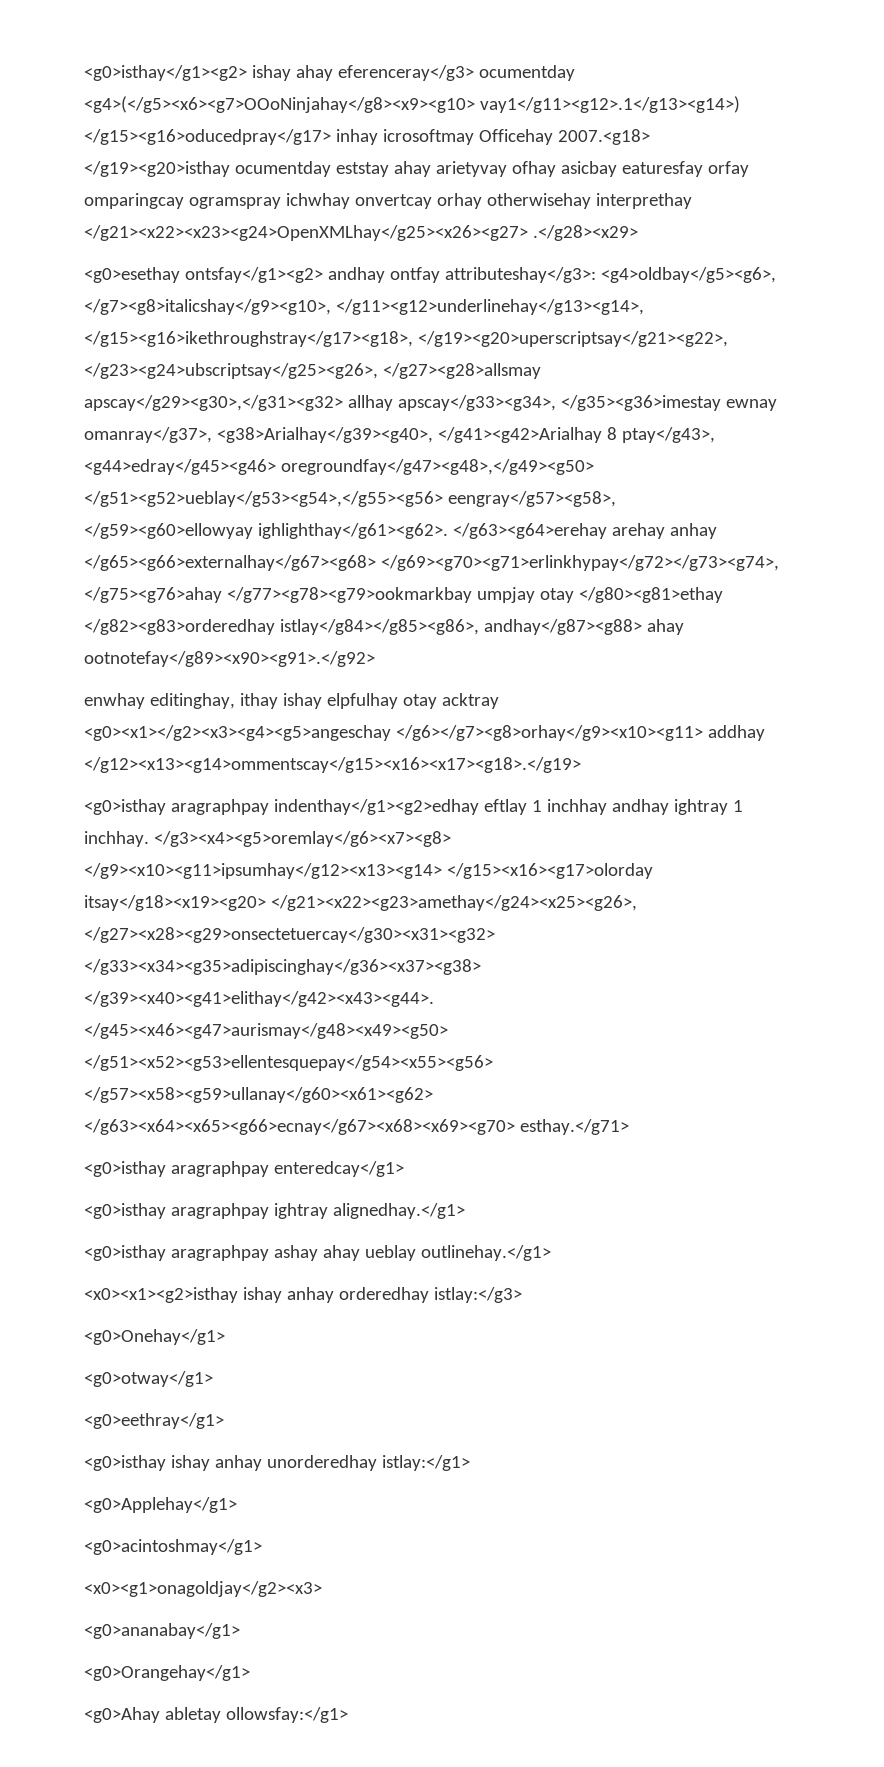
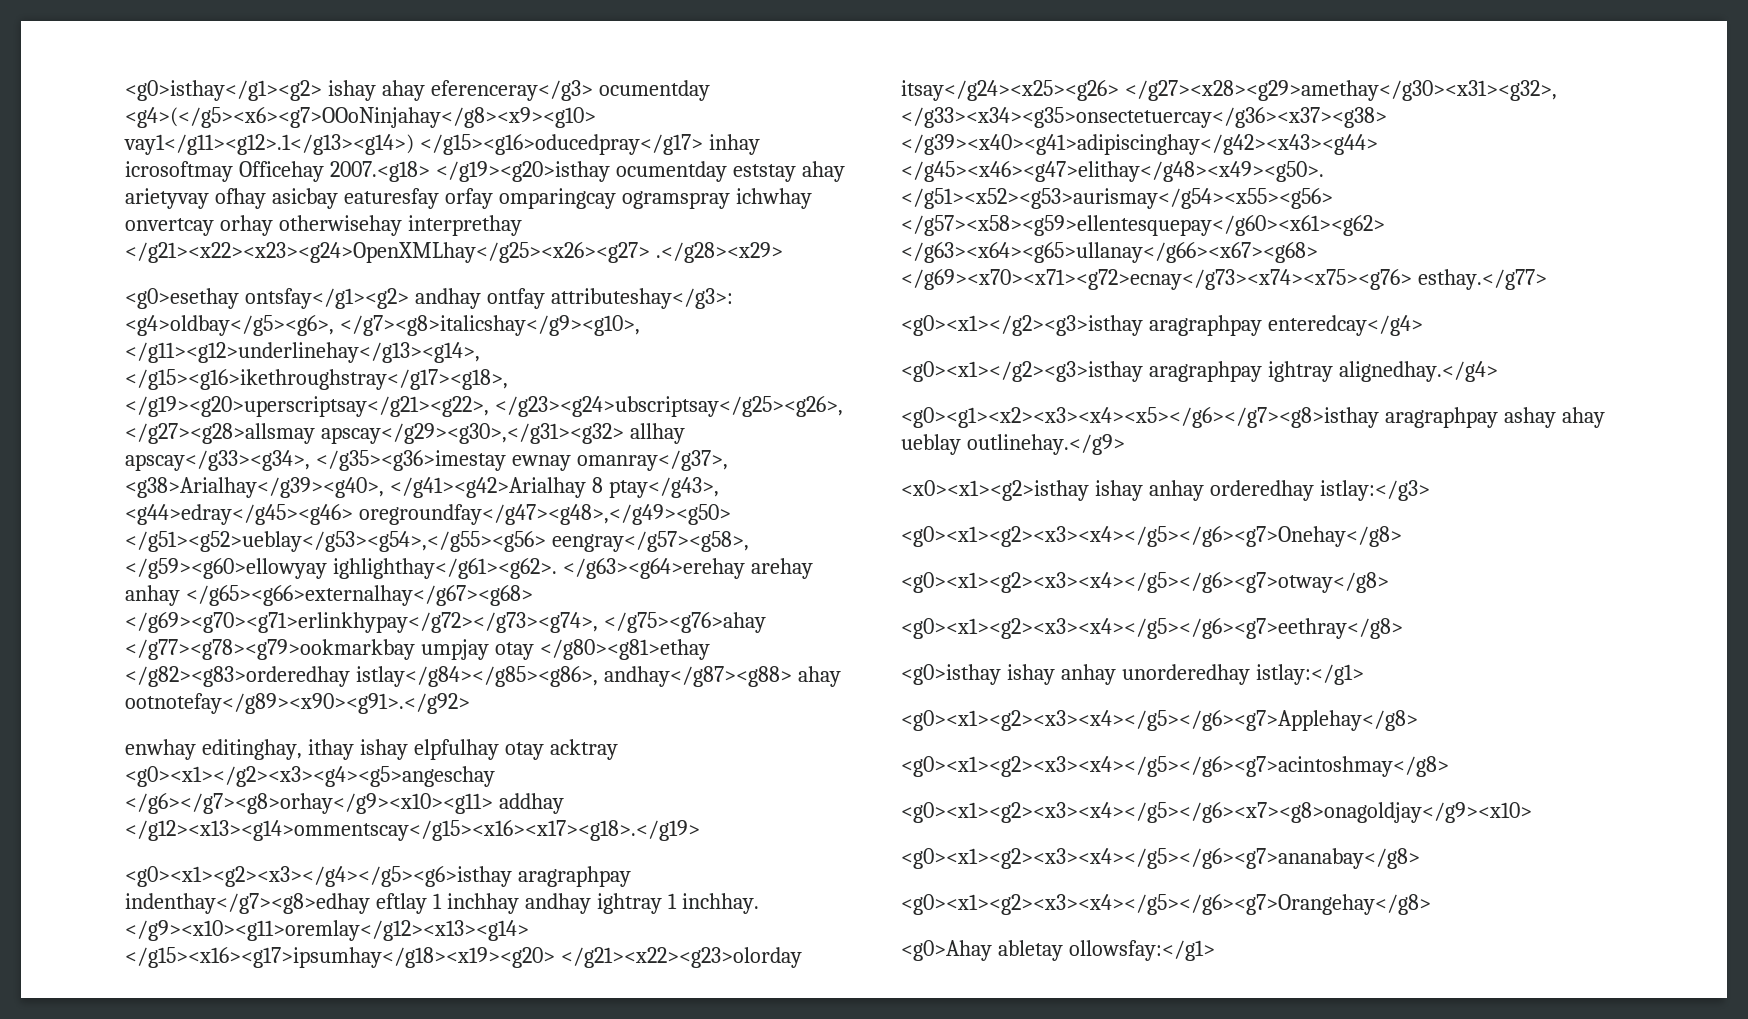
- <g0>isthay aragraphpay indenthay</g1><g2>edhay eftlay 1 inchhay andhay ightray 1 inchhay.
+ <g0><x1><g2><x3></g4></g5><g6>isthay aragraphpay indenthay</g7><g8>edhay eftlay 1 inchhay andhay ightray 1 inchhay.
- </g3><x4><g5>oremlay</g6><x7><g8> </g9><x10><g11>ipsumhay</g12><x13><g14> </g15><x16><g17>olorday itsay</g18><x19><g20> </g21><x22><g23>amethay</g24><x25><g26>, </g27><x28><g29>onsectetuercay</g30><x31><g32> </g33><x34><g35>adipiscinghay</g36><x37><g38> </g39><x40><g41>elithay</g42><x43><g44>. </g45><x46><g47>aurismay</g48><x49><g50> </g51><x52><g53>ellentesquepay</g54><x55><g56> </g57><x58><g59>ullanay</g60><x61><g62> </g63><x64><x65><g66>ecnay</g67><x68><x69><g70> esthay.</g71>
- <g0>isthay aragraphpay enteredcay</g1>
- <g0>isthay aragraphpay ightray alignedhay.</g1>
- <g0>isthay aragraphpay ashay ahay ueblay outlinehay.</g1>
+ </g9><x10><g11>oremlay</g12><x13><g14> </g15><x16><g17>ipsumhay</g18><x19><g20> </g21><x22><g23>olorday itsay</g24><x25><g26> </g27><x28><g29>amethay</g30><x31><g32>, </g33><x34><g35>onsectetuercay</g36><x37><g38> </g39><x40><g41>adipiscinghay</g42><x43><g44> </g45><x46><g47>elithay</g48><x49><g50>. </g51><x52><g53>aurismay</g54><x55><g56> </g57><x58><g59>ellentesquepay</g60><x61><g62> </g63><x64><g65>ullanay</g66><x67><g68> </g69><x70><x71><g72>ecnay</g73><x74><x75><g76> esthay.</g77>
+ <g0><x1></g2><g3>isthay aragraphpay enteredcay</g4>
+ <g0><x1></g2><g3>isthay aragraphpay ightray alignedhay.</g4>
+ <g0><g1><x2><x3><x4><x5></g6></g7><g8>isthay aragraphpay ashay ahay ueblay outlinehay.</g9>
- <g0>Onehay</g1>
- <g0>otway</g1>
- <g0>eethray</g1>
+ <g0><x1><g2><x3><x4></g5></g6><g7>Onehay</g8>
+ <g0><x1><g2><x3><x4></g5></g6><g7>otway</g8>
+ <g0><x1><g2><x3><x4></g5></g6><g7>eethray</g8>
- <g0>Applehay</g1>
- <g0>acintoshmay</g1>
- <x0><g1>onagoldjay</g2><x3>
- <g0>ananabay</g1>
- <g0>Orangehay</g1>
+ <g0><x1><g2><x3><x4></g5></g6><g7>Applehay</g8>
+ <g0><x1><g2><x3><x4></g5></g6><g7>acintoshmay</g8>
+ <g0><x1><g2><x3><x4></g5></g6><x7><g8>onagoldjay</g9><x10>
+ <g0><x1><g2><x3><x4></g5></g6><g7>ananabay</g8>
+ <g0><x1><g2><x3><x4></g5></g6><g7>Orangehay</g8>

